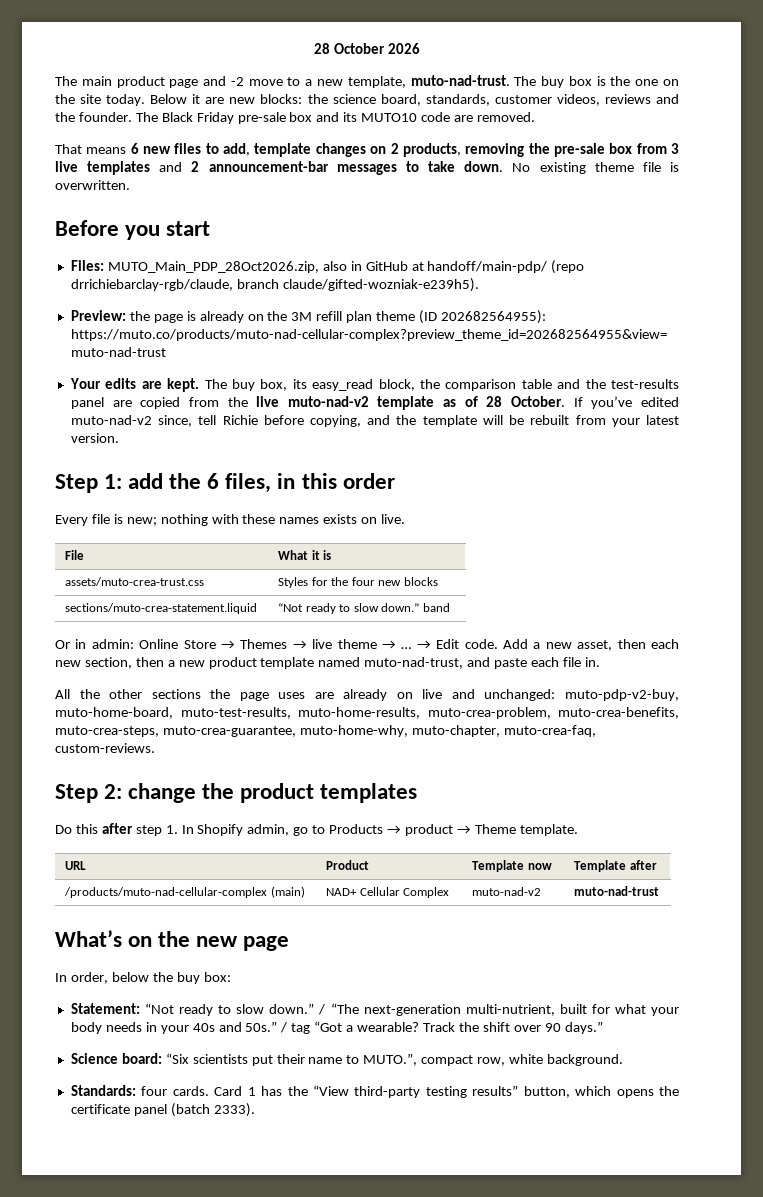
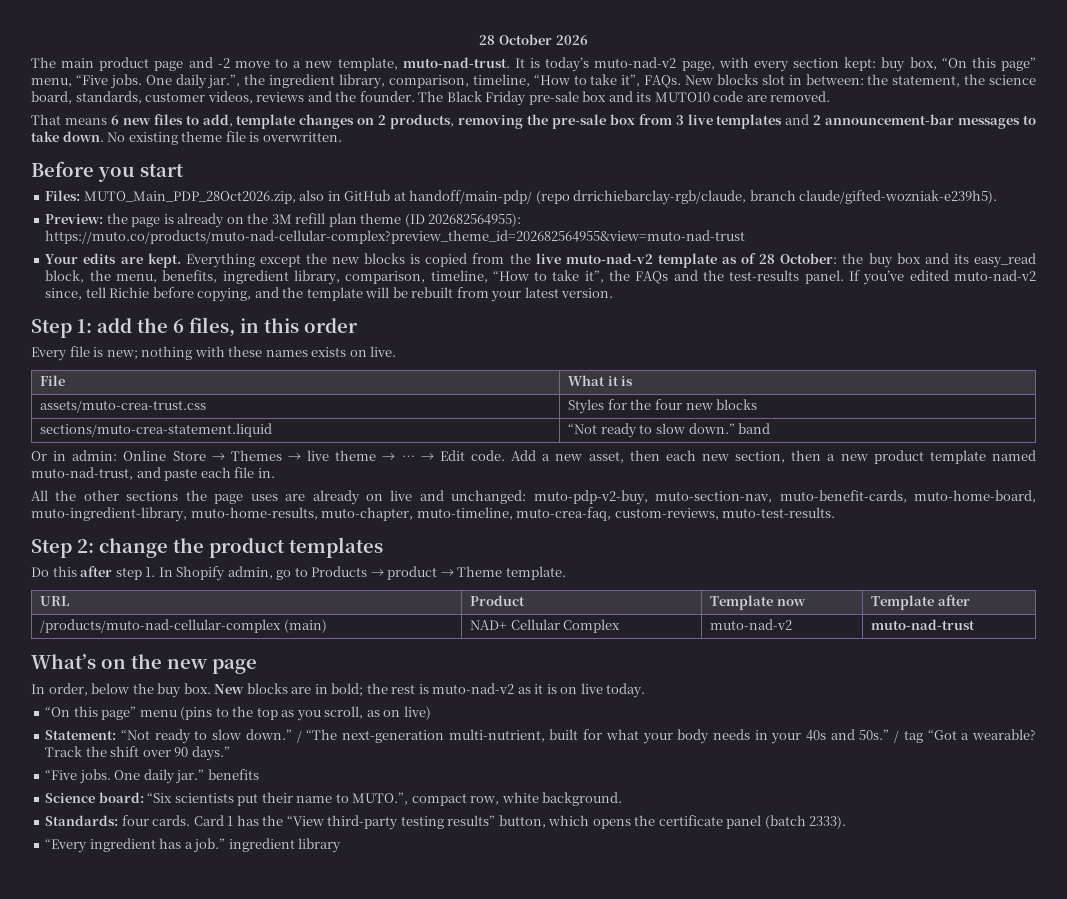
- The buy box is the one on the site today. Below it are new blocks: the science board, standards, customer videos, reviews and the founder.
+ It is today’s muto-nad-v2 page, with every section kept: buy box, “On this page” menu, “Five jobs. One daily jar.”, the ingredient library, comparison, timeline, “How to take it”, FAQs. New blocks slot in between: the statement, the science board, standards, customer videos, reviews and the founder.
- The buy box, its easy_read block, the comparison table and the test-results panel are copied from the live muto-nad-v2 template as of 28 October.
+ Everything except the new blocks is copied from the live muto-nad-v2 template as of 28 October: the buy box and its easy_read block, the menu, benefits, ingredient library, comparison, timeline, “How to take it”, the FAQs and the test-results panel.
- All the other sections the page uses are already on live and unchanged: muto-pdp-v2-buy, muto-home-board, muto-test-results, muto-home-results, muto-crea-problem, muto-crea-benefits, muto-crea-steps, muto-crea-guarantee, muto-home-why, muto-chapter, muto-crea-faq, custom-reviews.
+ All the other sections the page uses are already on live and unchanged: muto-pdp-v2-buy, muto-section-nav, muto-benefit-cards, muto-home-board, muto-ingredient-library, muto-home-results, muto-chapter, muto-timeline, muto-crea-faq, custom-reviews, muto-test-results.
- In order, below the buy box:
+ In order, below the buy box. New blocks are in bold; the rest is muto-nad-v2 as it is on live today.
+ “On this page” menu (pins to the top as you scroll, as on live)
+ “Five jobs. One daily jar.” benefits
+ “Every ingredient has a job.” ingredient library

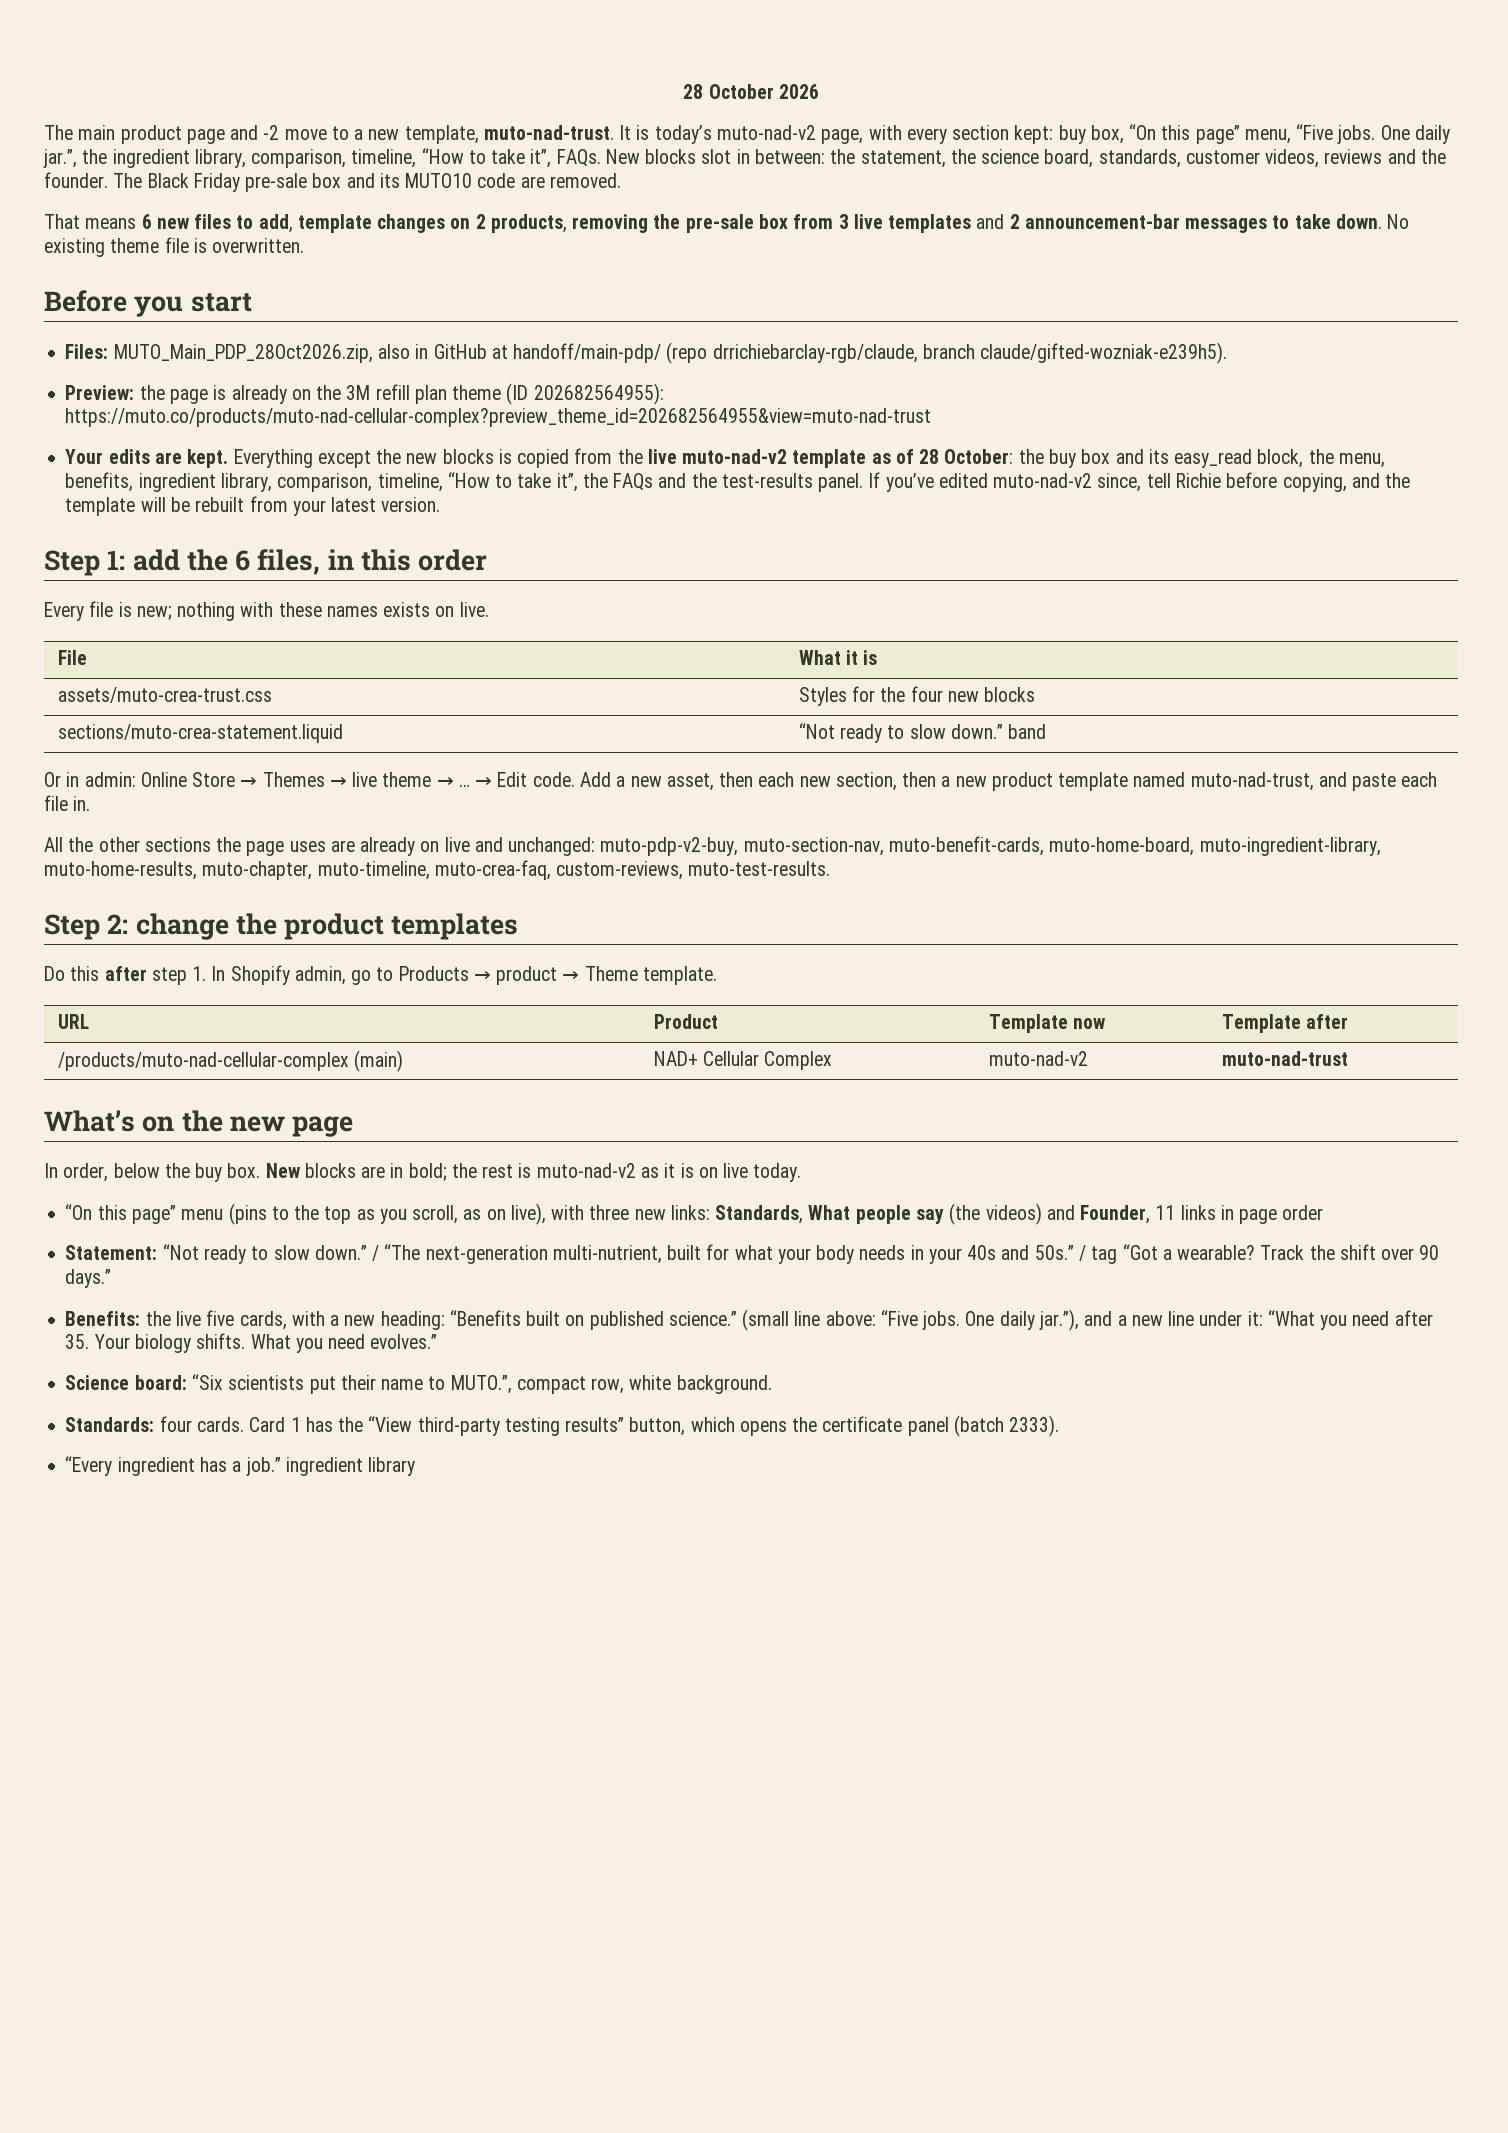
- “On this page” menu (pins to the top as you scroll, as on live)
+ “On this page” menu (pins to the top as you scroll, as on live), with three new links: Standards, What people say (the videos) and Founder, 11 links in page order
- “Five jobs. One daily jar.” benefits
+ Benefits: the live five cards, with a new heading: “Benefits built on published science.” (small line above: “Five jobs. One daily jar.”), and a new line under it: “What you need after 35. Your biology shifts. What you need evolves.”

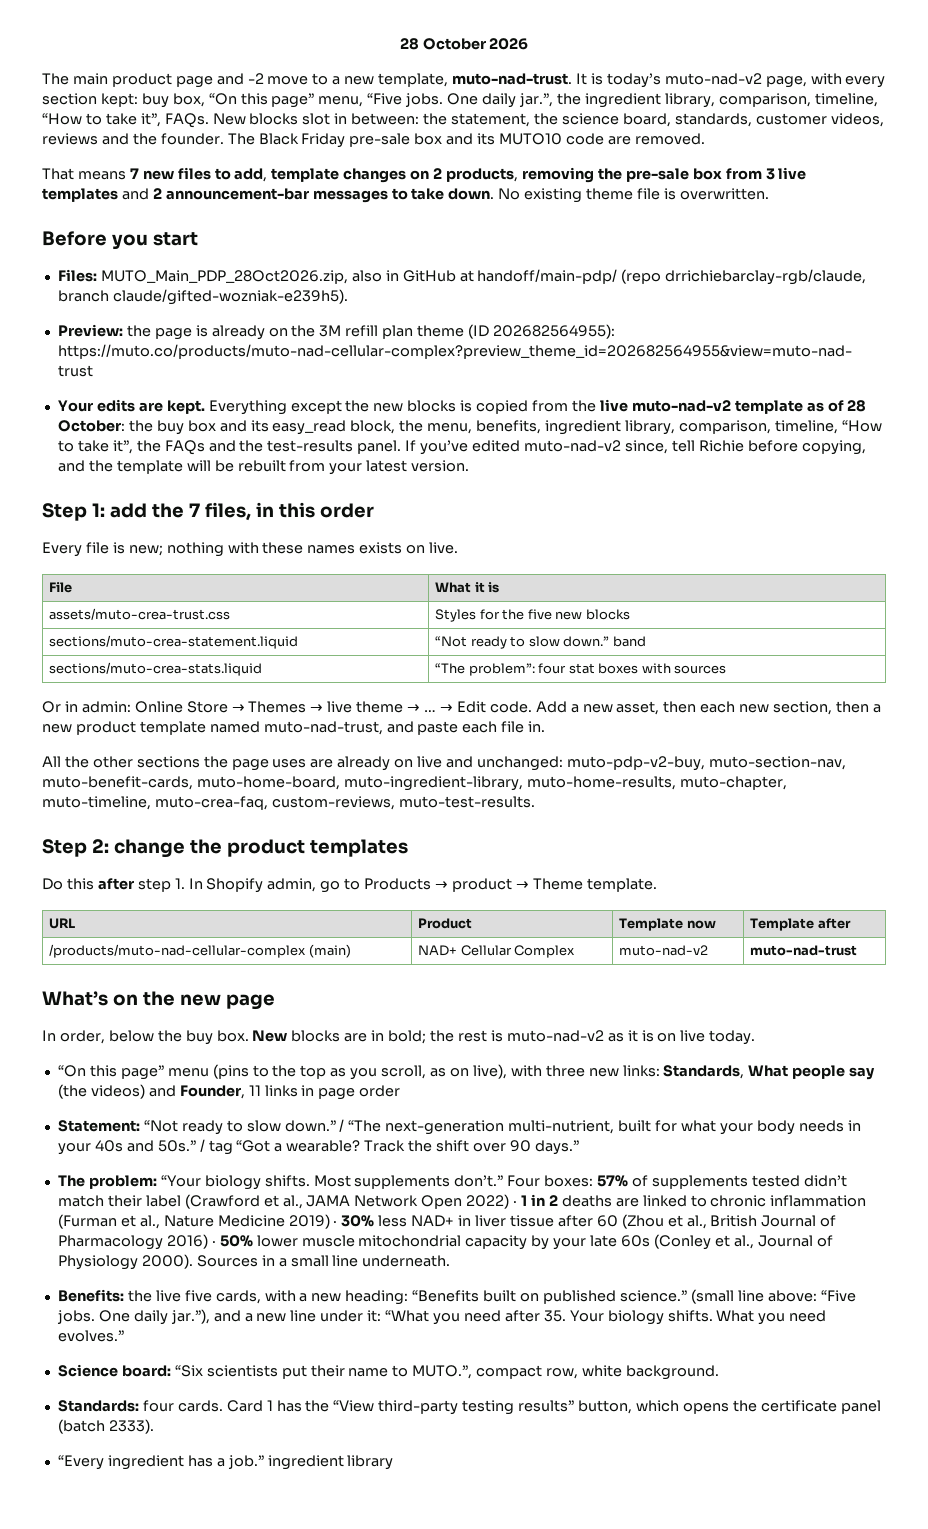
- That means 6 new files to add, template changes on 2 products, removing the pre-sale box from 3 live templates and 2 announcement-bar messages to take down.
+ That means 7 new files to add, template changes on 2 products, removing the pre-sale box from 3 live templates and 2 announcement-bar messages to take down.
- Step 1: add the 6 files, in this order
+ Step 1: add the 7 files, in this order
- assets/muto-crea-trust.css | Styles for the four new blocks
+ assets/muto-crea-trust.css | Styles for the five new blocks
+ sections/muto-crea-stats.liquid | “The problem”: four stat boxes with sources
+ The problem: “Your biology shifts. Most supplements don’t.” Four boxes: 57% of supplements tested didn’t match their label (Crawford et al., JAMA Network Open 2022) · 1 in 2 deaths are linked to chronic inflammation (Furman et al., Nature Medicine 2019) · 30% less NAD+ in liver tissue after 60 (Zhou et al., British Journal of Pharmacology 2016) · 50% lower muscle mitochondrial capacity by your late 60s (Conley et al., Journal of Physiology 2000). Sources in a small line underneath.

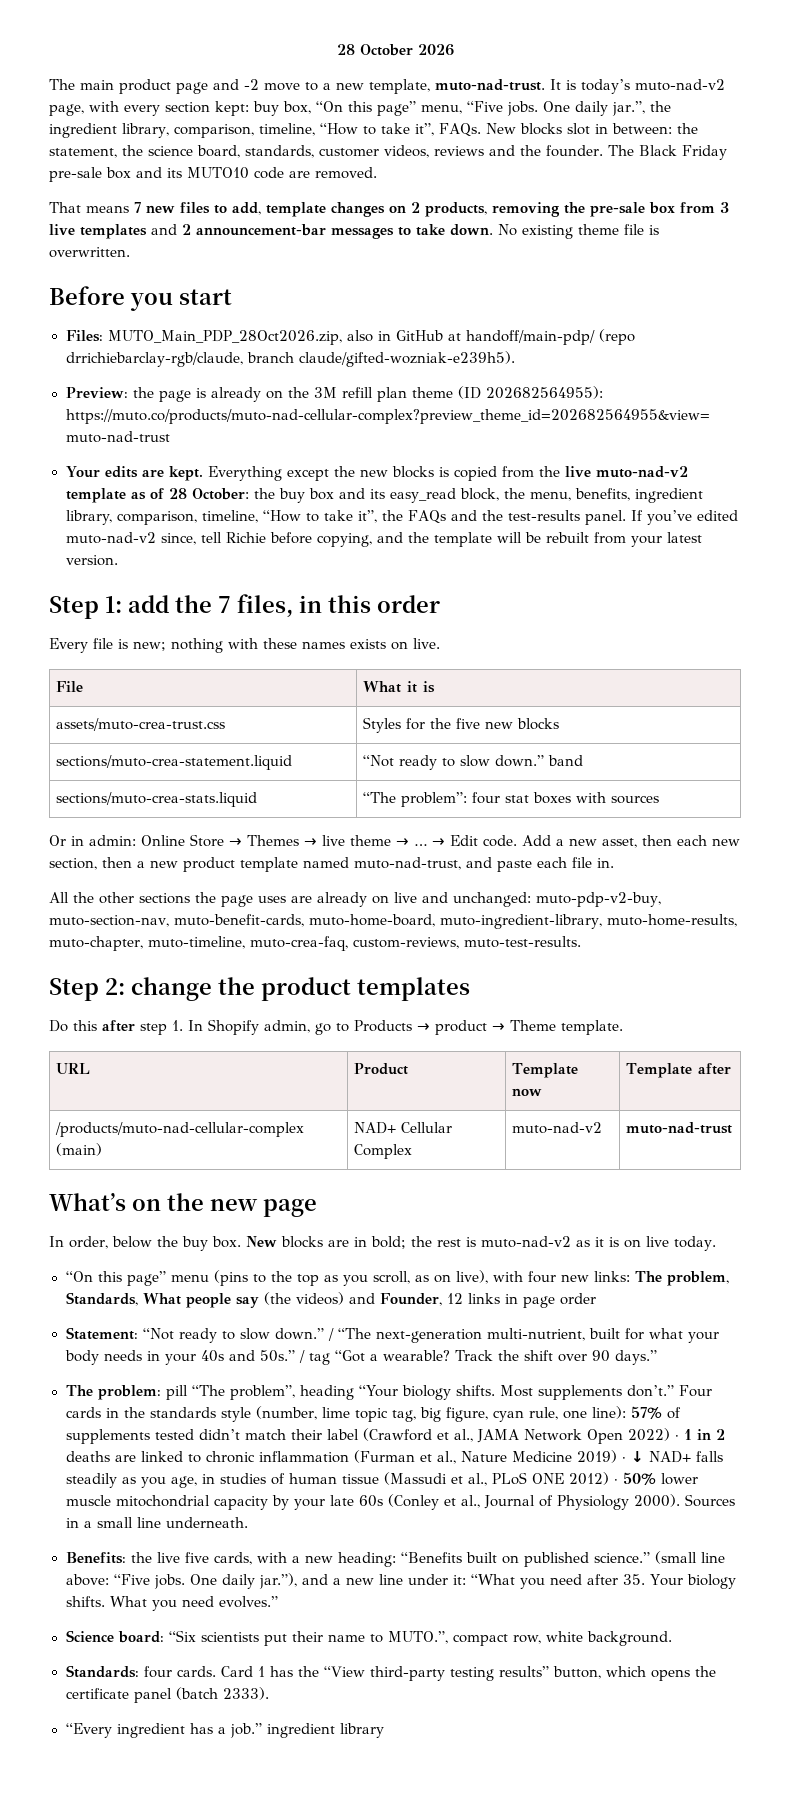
- “On this page” menu (pins to the top as you scroll, as on live), with three new links: Standards, What people say (the videos) and Founder, 11 links in page order
+ “On this page” menu (pins to the top as you scroll, as on live), with four new links: The problem, Standards, What people say (the videos) and Founder, 12 links in page order
- The problem: “Your biology shifts.
+ The problem: pill “The problem”, heading “Your biology shifts.
- Four boxes: 57% of supplements tested didn’t match their label (Crawford et al., JAMA Network Open 2022) · 1 in 2 deaths are linked to chronic inflammation (Furman et al., Nature Medicine 2019) · 30% less NAD+ in liver tissue after 60 (Zhou et al., British Journal of Pharmacology 2016) · 50% lower muscle mitochondrial capacity by your late 60s (Conley et al., Journal of Physiology 2000).
+ Four cards in the standards style (number, lime topic tag, big figure, cyan rule, one line): 57% of supplements tested didn’t match their label (Crawford et al., JAMA Network Open 2022) · 1 in 2 deaths are linked to chronic inflammation (Furman et al., Nature Medicine 2019) · ↓ NAD+ falls steadily as you age, in studies of human tissue (Massudi et al., PLoS ONE 2012) · 50% lower muscle mitochondrial capacity by your late 60s (Conley et al., Journal of Physiology 2000).

